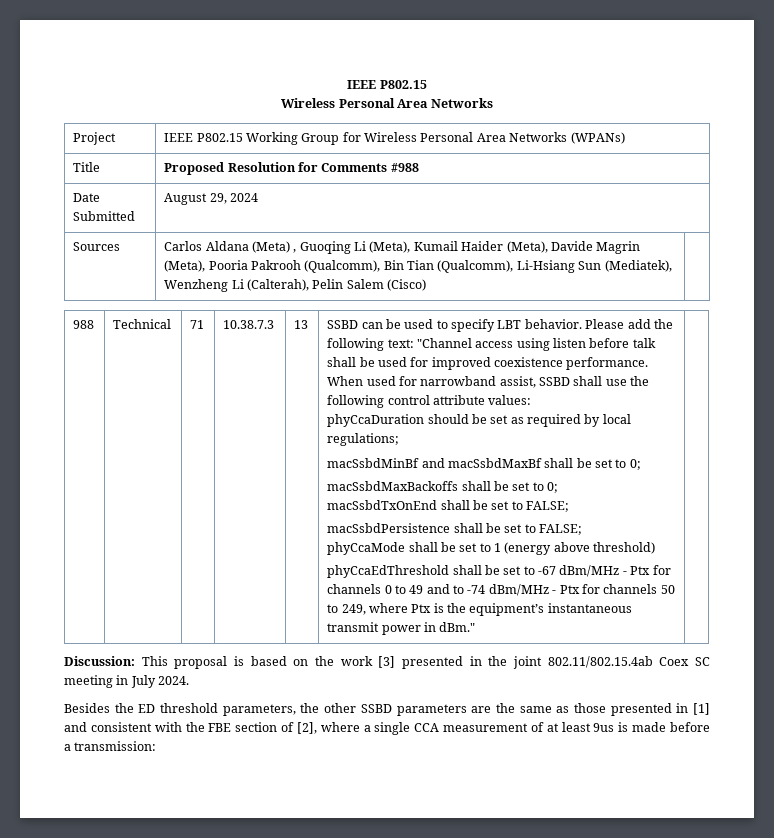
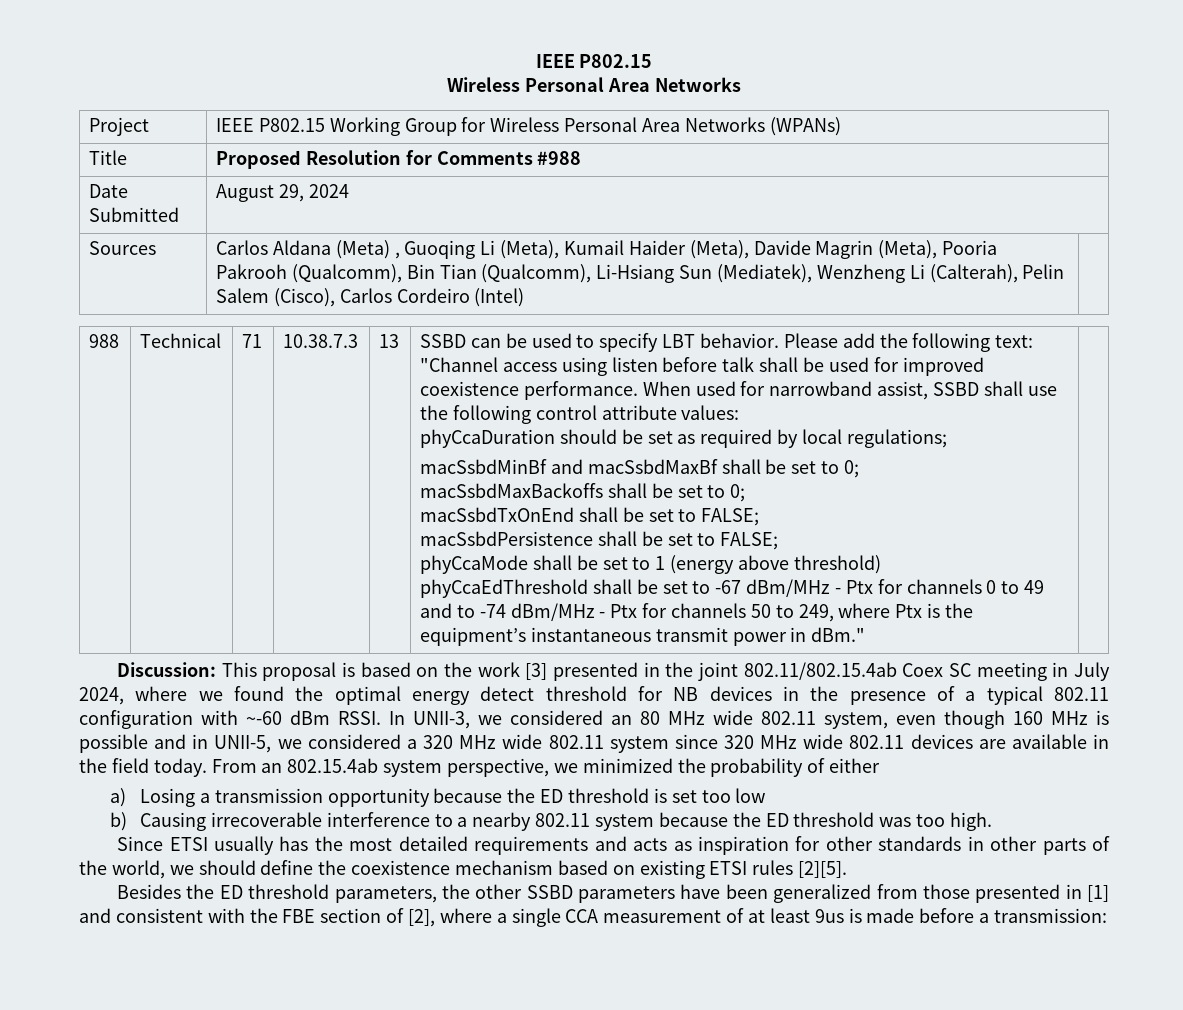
- Sources | Carlos Aldana (Meta) , Guoqing Li (Meta), Kumail Haider (Meta), Davide Magrin (Meta), Pooria Pakrooh (Qualcomm), Bin Tian (Qualcomm), Li-Hsiang Sun (Mediatek), Wenzheng Li (Calterah), Pelin Salem (Cisco) |
+ Sources | Carlos Aldana (Meta) , Guoqing Li (Meta), Kumail Haider (Meta), Davide Magrin (Meta), Pooria Pakrooh (Qualcomm), Bin Tian (Qualcomm), Li-Hsiang Sun (Mediatek), Wenzheng Li (Calterah), Pelin Salem (Cisco), Carlos Cordeiro (Intel) |
- Discussion: This proposal is based on the work [3] presented in the joint 802.11/802.15.4ab Coex SC meeting in July 2024.
+ Discussion: This proposal is based on the work [3] presented in the joint 802.11/802.15.4ab Coex SC meeting in July 2024, where we found the optimal energy detect threshold for NB devices in the presence of a typical 802.11 configuration with ~-60 dBm RSSI. In UNII-3, we considered an 80 MHz wide 802.11 system, even though 160 MHz is possible and in UNII-5, we considered a 320 MHz wide 802.11 system since 320 MHz wide 802.11 devices are available in the field today. From an 802.15.4ab system perspective, we minimized the probability of either
+ a) Losing a transmission opportunity because the ED threshold is set too low
+ b) Causing irrecoverable interference to a nearby 802.11 system because the ED threshold was too high.
+ Since ETSI usually has the most detailed requirements and acts as inspiration for other standards in other parts of the world, we should define the coexistence mechanism based on existing ETSI rules [2][5].
- Besides the ED threshold parameters, the other SSBD parameters are the same as those presented in [1] and consistent with the FBE section of [2], where a single CCA measurement of at least 9us is made before a transmission:
+ Besides the ED threshold parameters, the other SSBD parameters have been generalized from those presented in [1] and consistent with the FBE section of [2], where a single CCA measurement of at least 9us is made before a transmission:

